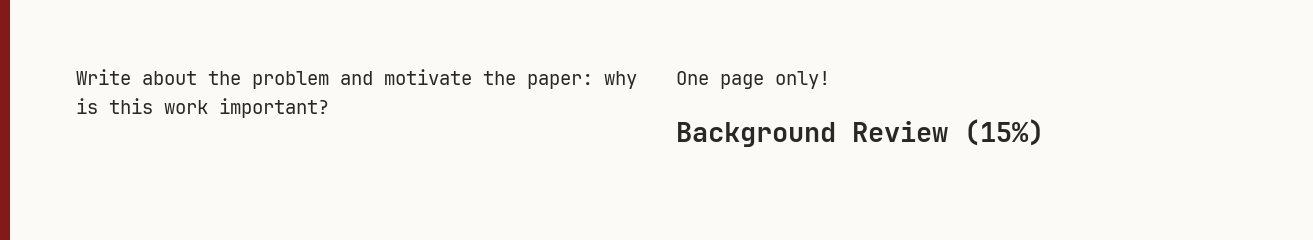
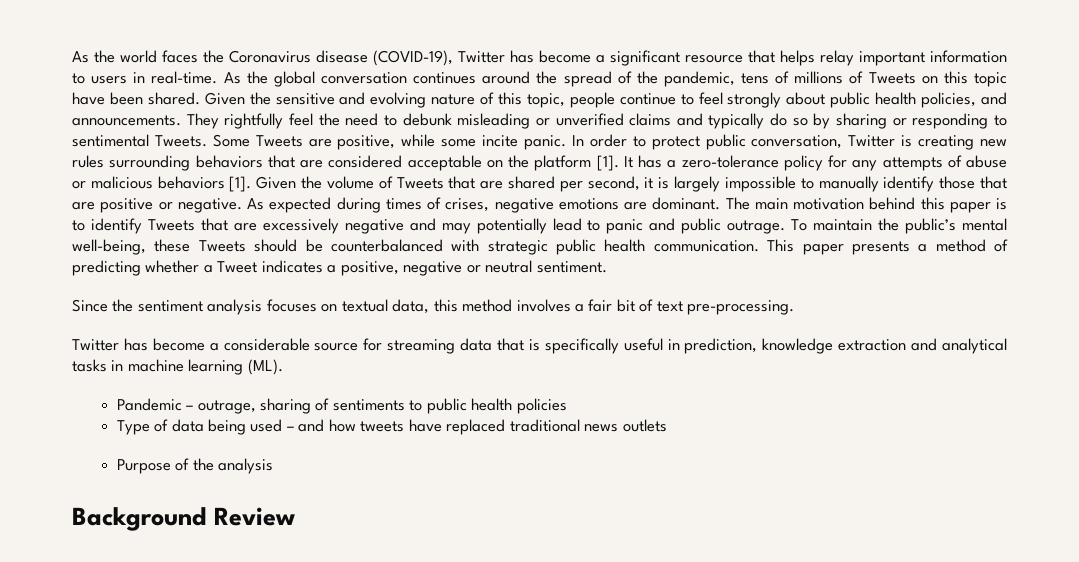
- Write about the problem and motivate the paper: why is this work important?
- One page only!
+ As the world faces the Coronavirus disease (COVID-19), Twitter has become a significant resource that helps relay important information to users in real-time. As the global conversation continues around the spread of the pandemic, tens of millions of Tweets on this topic have been shared. Given the sensitive and evolving nature of this topic, people continue to feel strongly about public health policies, and announcements. They rightfully feel the need to debunk misleading or unverified claims and typically do so by sharing or responding to sentimental Tweets. Some Tweets are positive, while some incite panic. In order to protect public conversation, Twitter is creating new rules surrounding behaviors that are considered acceptable on the platform [1]. It has a zero-tolerance policy for any attempts of abuse or malicious behaviors [1]. Given the volume of Tweets that are shared per second, it is largely impossible to manually identify those that are positive or negative. As expected during times of crises, negative emotions are dominant. The main motivation behind this paper is to identify Tweets that are excessively negative and may potentially lead to panic and public outrage. To maintain the public’s mental well-being, these Tweets should be counterbalanced with strategic public health communication. This paper presents a method of predicting whether a Tweet indicates a positive, negative or neutral sentiment.
+ Since the sentiment analysis focuses on textual data, this method involves a fair bit of text pre-processing.
+ Twitter has become a considerable source for streaming data that is specifically useful in prediction, knowledge extraction and analytical tasks in machine learning (ML).
+ Pandemic – outrage, sharing of sentiments to public health policies
+ Type of data being used – and how tweets have replaced traditional news outlets
+ Purpose of the analysis
- Background Review (15%)
+ Background Review

